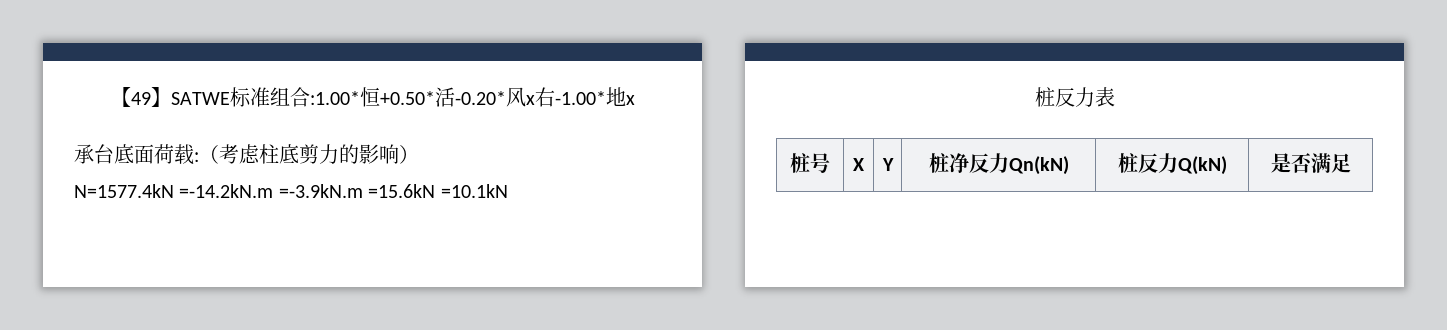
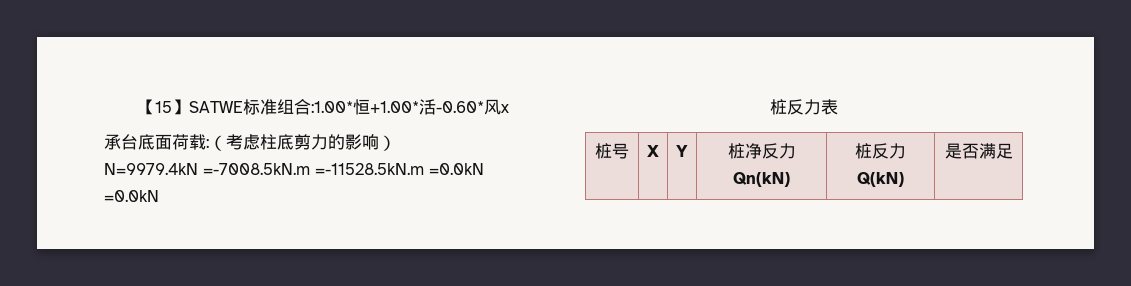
- 【49】SATWE标准组合:1.00*恒+0.50*活-0.20*风x右-1.00*地x
+ 【15】SATWE标准组合:1.00*恒+1.00*活-0.60*风x
- N=1577.4kN =-14.2kN.m =-3.9kN.m =15.6kN =10.1kN
+ N=9979.4kN =-7008.5kN.m =-11528.5kN.m =0.0kN =0.0kN

